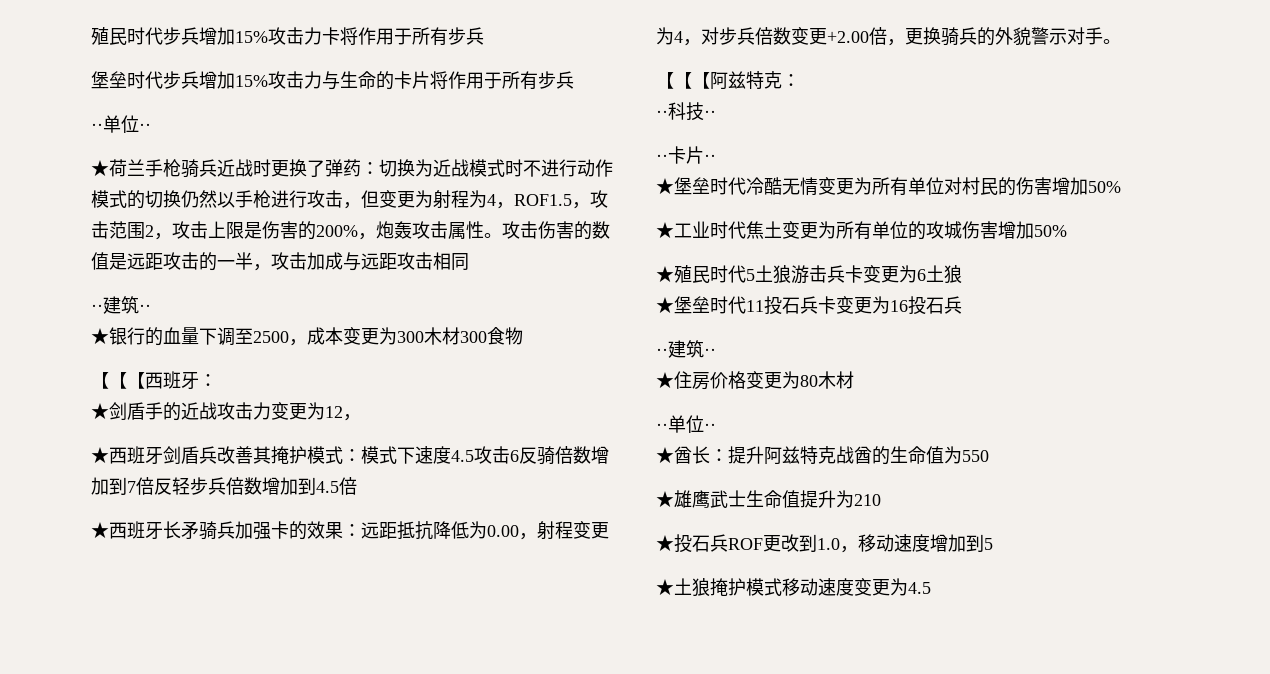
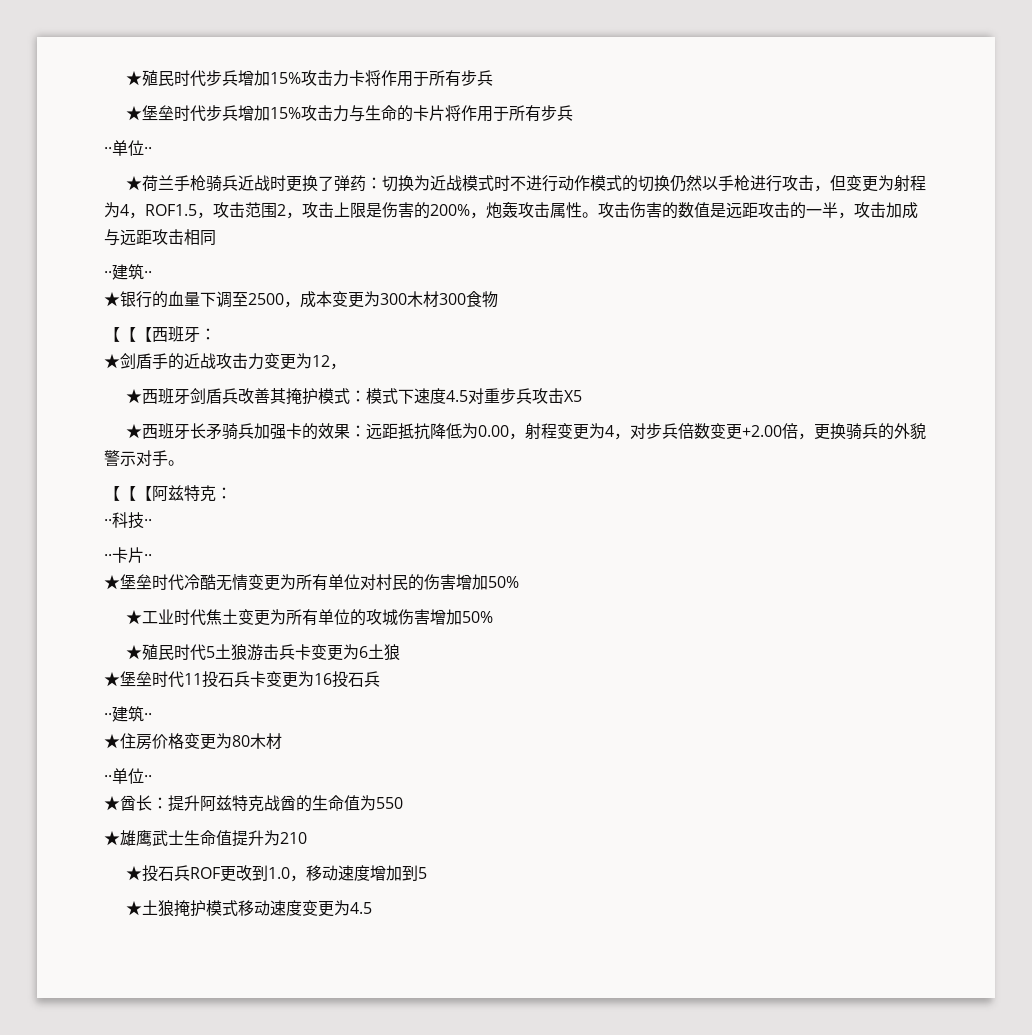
- 殖民时代步兵增加15%攻击力卡将作用于所有步兵
+ ★殖民时代步兵增加15%攻击力卡将作用于所有步兵
- 堡垒时代步兵增加15%攻击力与生命的卡片将作用于所有步兵
+ ★堡垒时代步兵增加15%攻击力与生命的卡片将作用于所有步兵
- ★西班牙剑盾兵改善其掩护模式：模式下速度4.5攻击6反骑倍数增加到7倍反轻步兵倍数增加到4.5倍
+ ★西班牙剑盾兵改善其掩护模式：模式下速度4.5对重步兵攻击X5

